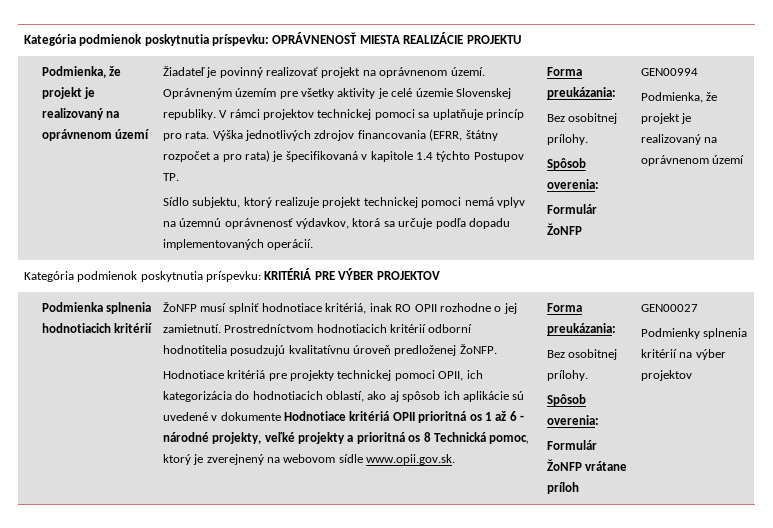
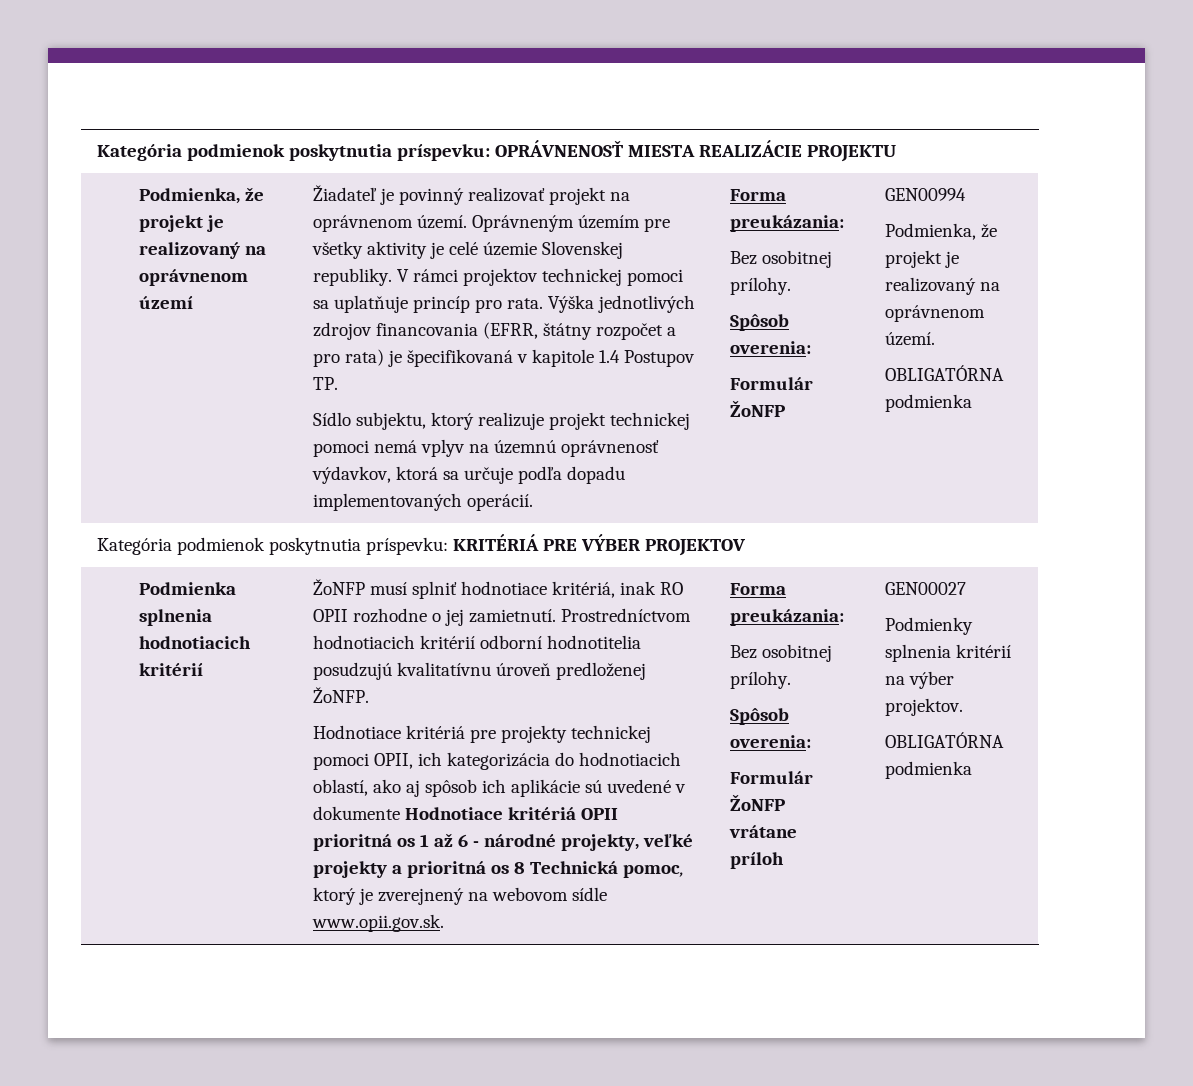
- Výška jednotlivých zdrojov financovania (EFRR, štátny rozpočet a pro rata) je špecifikovaná v kapitole 1.4 týchto Postupov TP.
+ Výška jednotlivých zdrojov financovania (EFRR, štátny rozpočet a pro rata) je špecifikovaná v kapitole 1.4 Postupov TP.
  GEN00994
- Podmienka, že projekt je realizovaný na oprávnenom území
+ Podmienka, že projekt je realizovaný na oprávnenom území.
+ OBLIGATÓRNA podmienka
- Podmienky splnenia kritérií na výber projektov
+ Podmienky splnenia kritérií na výber projektov.
+ OBLIGATÓRNA podmienka

